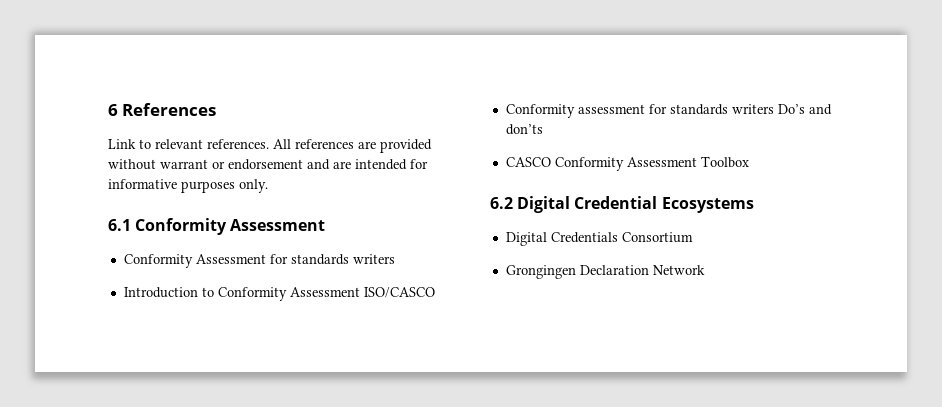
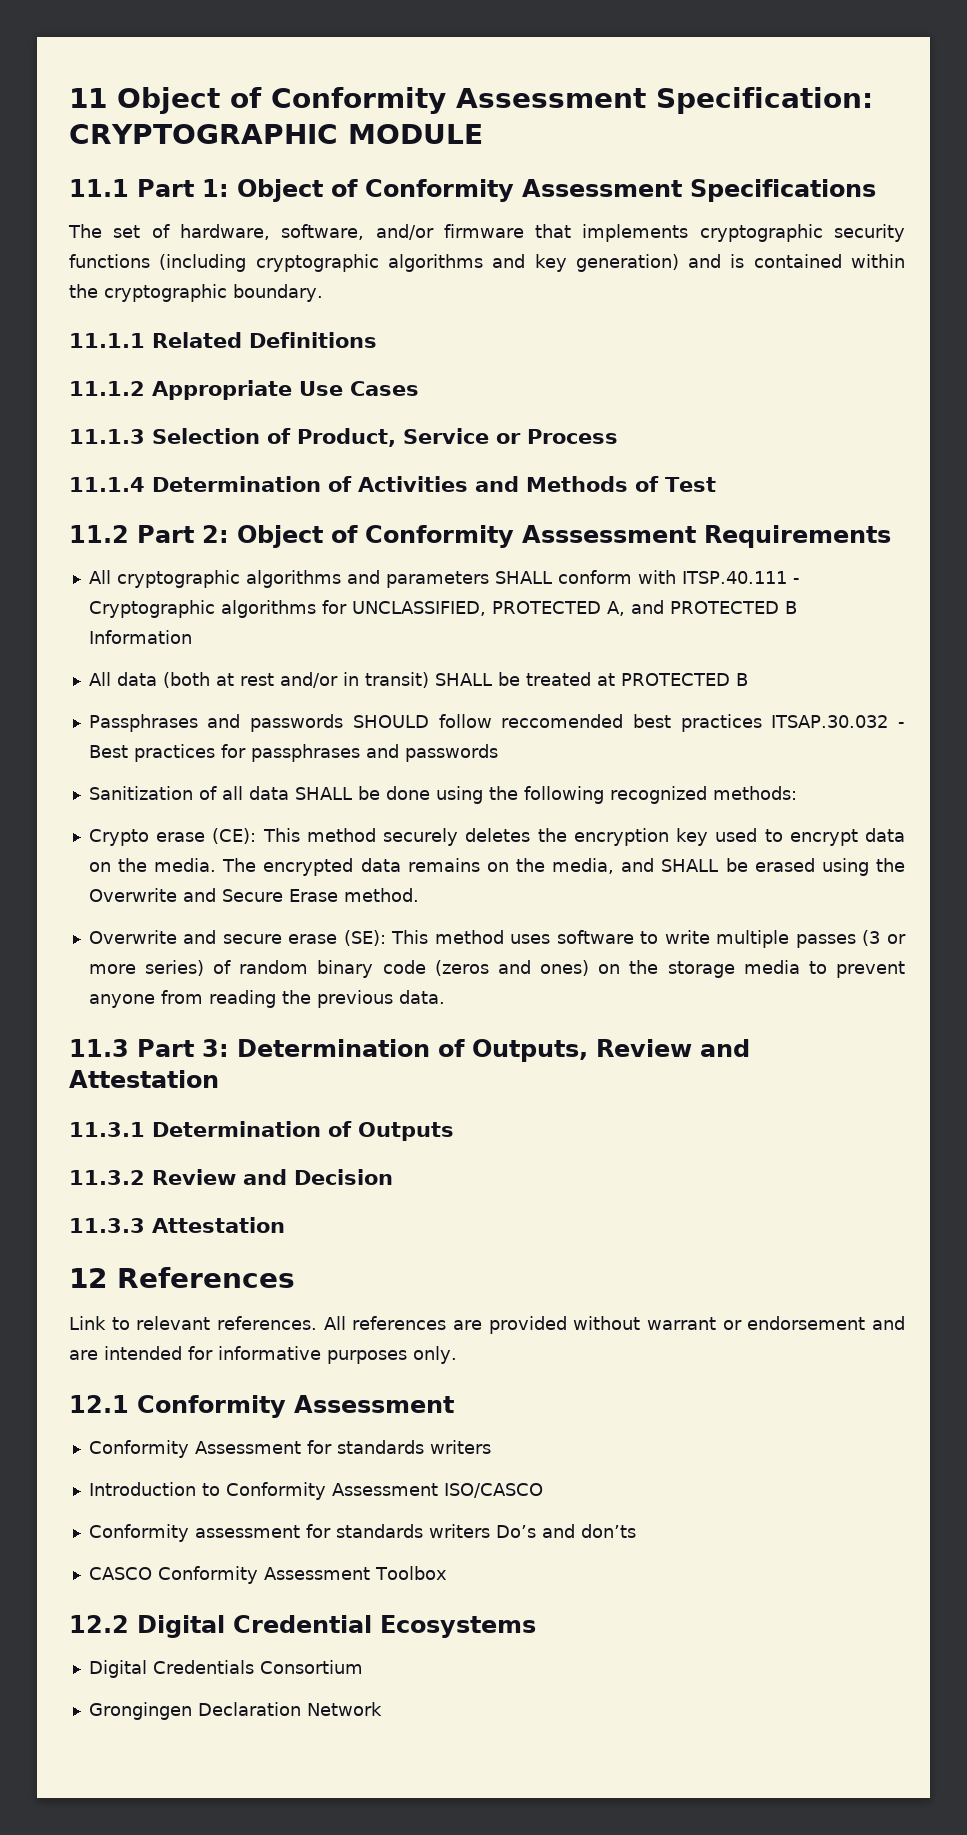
- 6 References
+ 11 Object of Conformity Assessment Specification: CRYPTOGRAPHIC MODULE
+ 11.1 Part 1: Object of Conformity Assessment Specifications
+ The set of hardware, software, and/or firmware that implements cryptographic security functions (including cryptographic algorithms and key generation) and is contained within the cryptographic boundary.
+ 11.1.1 Related Definitions
+ 11.1.2 Appropriate Use Cases
+ 11.1.3 Selection of Product, Service or Process
+ 11.1.4 Determination of Activities and Methods of Test
+ 11.2 Part 2: Object of Conformity Asssessment Requirements
+ All cryptographic algorithms and parameters SHALL conform with ITSP.40.111 - Cryptographic algorithms for UNCLASSIFIED, PROTECTED A, and PROTECTED B Information
+ All data (both at rest and/or in transit) SHALL be treated at PROTECTED B
+ Passphrases and passwords SHOULD follow reccomended best practices ITSAP.30.032 - Best practices for passphrases and passwords
+ Sanitization of all data SHALL be done using the following recognized methods:
+ Crypto erase (CE): This method securely deletes the encryption key used to encrypt data on the media. The encrypted data remains on the media, and SHALL be erased using the Overwrite and Secure Erase method.
+ Overwrite and secure erase (SE): This method uses software to write multiple passes (3 or more series) of random binary code (zeros and ones) on the storage media to prevent anyone from reading the previous data.
+ 11.3 Part 3: Determination of Outputs, Review and Attestation
+ 11.3.1 Determination of Outputs
+ 11.3.2 Review and Decision
+ 11.3.3 Attestation
+ 12 References
- 6.1 Conformity Assessment
+ 12.1 Conformity Assessment
- 6.2 Digital Credential Ecosystems
+ 12.2 Digital Credential Ecosystems

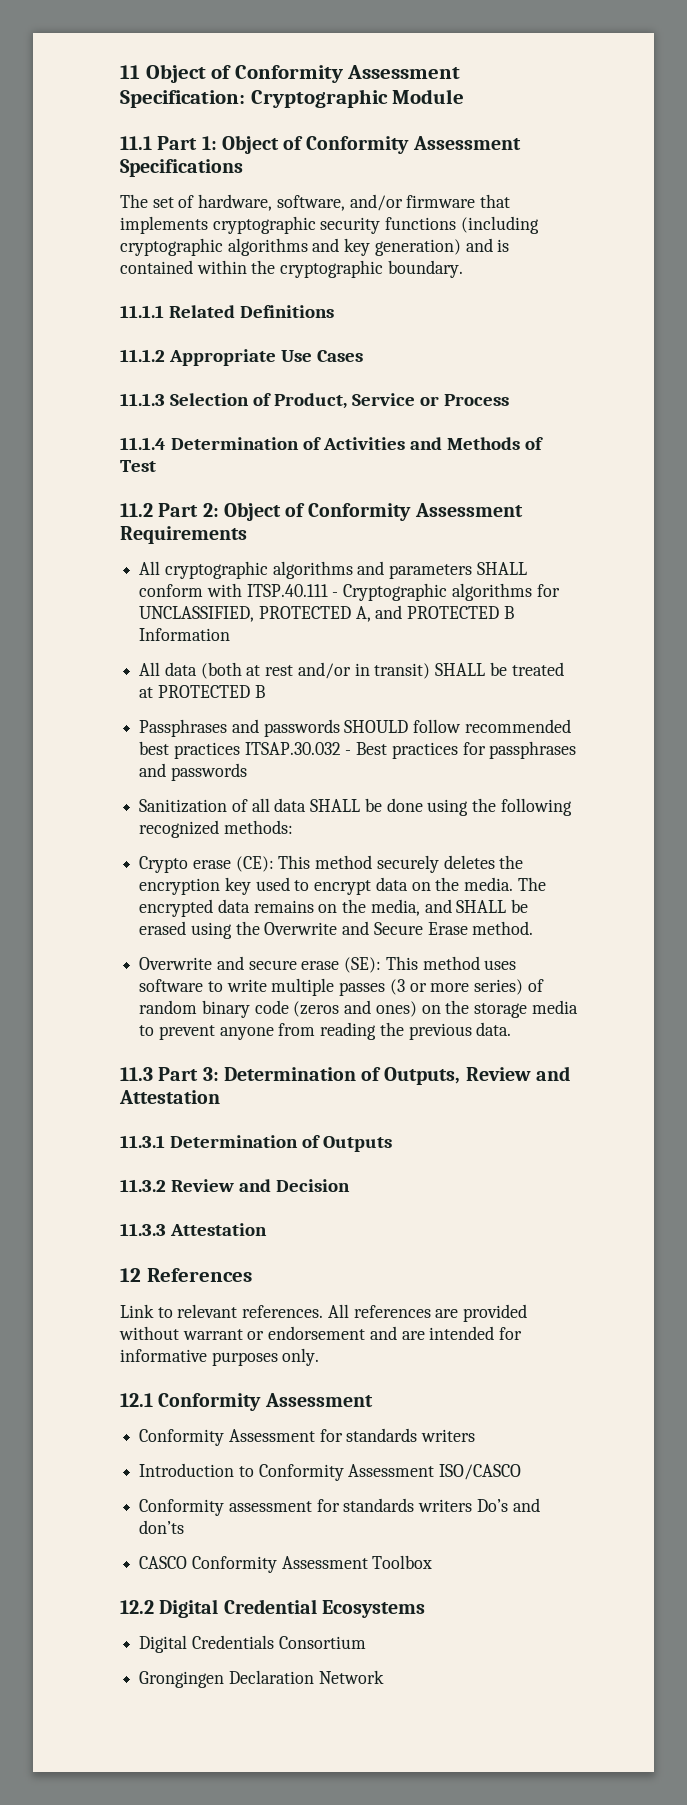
- 11 Object of Conformity Assessment Specification: CRYPTOGRAPHIC MODULE
+ 11 Object of Conformity Assessment Specification: Cryptographic Module
- 11.2 Part 2: Object of Conformity Asssessment Requirements
+ 11.2 Part 2: Object of Conformity Assessment Requirements
- Passphrases and passwords SHOULD follow reccomended best practices ITSAP.30.032 - Best practices for passphrases and passwords
+ Passphrases and passwords SHOULD follow recommended best practices ITSAP.30.032 - Best practices for passphrases and passwords

